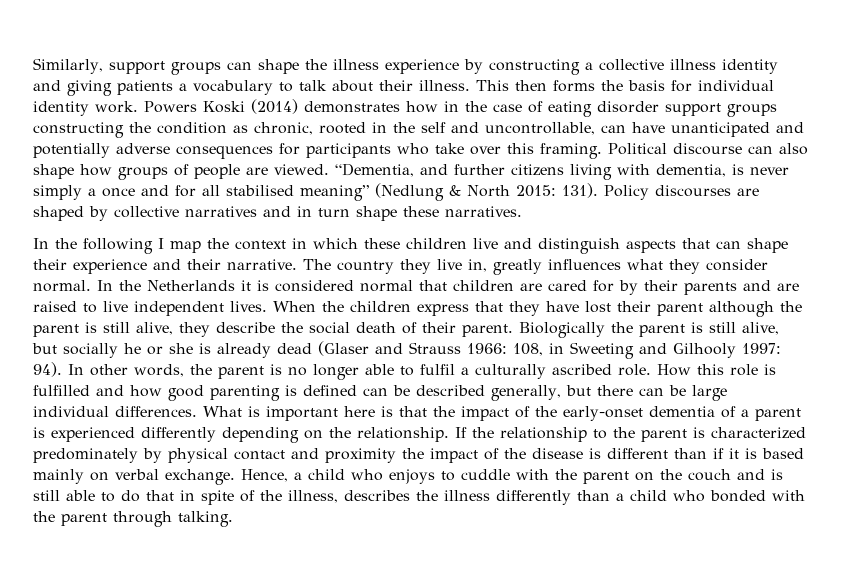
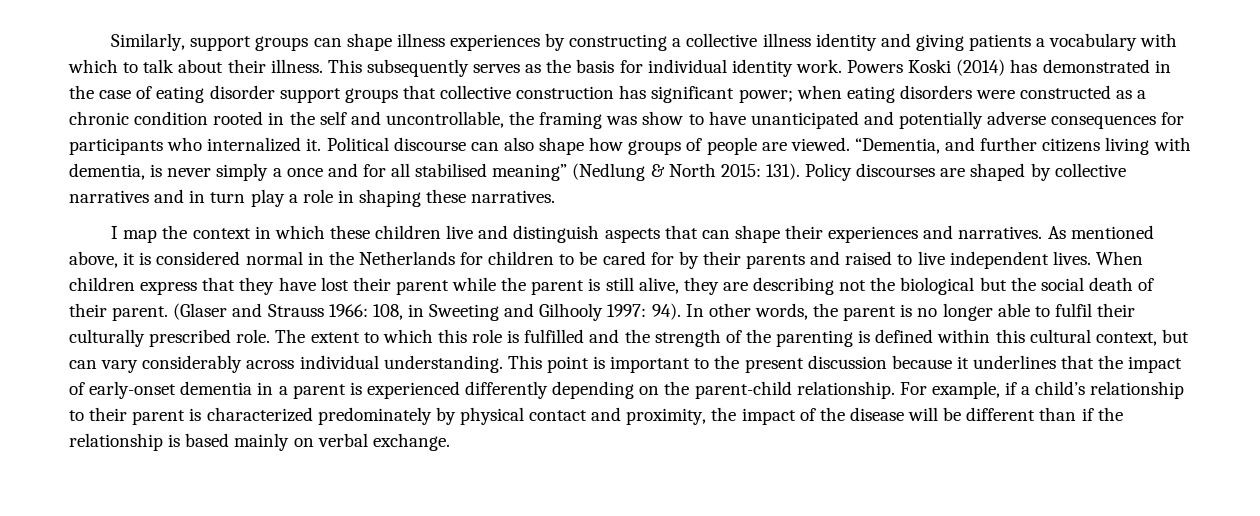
- Similarly, support groups can shape the illness experience by constructing a collective illness identity and giving patients a vocabulary to talk about their illness.
+ Similarly, support groups can shape illness experiences by constructing a collective illness identity and giving patients a vocabulary with which to talk about their illness.
- This then forms the basis for individual identity work.
+ This subsequently serves as the basis for individual identity work.
- Powers Koski (2014) demonstrates how in the case of eating disorder support groups constructing the condition as chronic, rooted in the self and uncontrollable, can have unanticipated and potentially adverse consequences for participants who take over this framing.
+ Powers Koski (2014) has demonstrated in the case of eating disorder support groups that collective construction has significant power; when eating disorders were constructed as a chronic condition rooted in the self and uncontrollable, the framing was show to have unanticipated and potentially adverse consequences for participants who internalized it.
- Policy discourses are shaped by collective narratives and in turn shape these narratives.
+ Policy discourses are shaped by collective narratives and in turn play a role in shaping these narratives.
- In the following I map the context in which these children live and distinguish aspects that can shape their experience and their narrative. The country they live in, greatly influences what they consider normal. In the Netherlands it is considered normal that children are cared for by their parents and are raised to live independent lives.
+ I map the context in which these children live and distinguish aspects that can shape their experiences and narratives. As mentioned above, it is considered normal in the Netherlands for children to be cared for by their parents and raised to live independent lives.
- When the children express that they have lost their parent although the parent is still alive, they describe the social death of their parent.
+ When children express that they have lost their parent while the parent is still alive, they are describing not the biological but the social death of their parent.
- Biologically the parent is still alive, but socially he or she is already dead (Glaser and Strauss 1966: 108, in Sweeting and Gilhooly 1997: 94).
+ (Glaser and Strauss 1966: 108, in Sweeting and Gilhooly 1997: 94).
- In other words, the parent is no longer able to fulfil a culturally ascribed role. How this role is fulfilled and how good parenting is defined can be described generally, but there can be large individual differences. What is important here is that the impact of the early-onset dementia of a parent is experienced differently depending on the relationship. If the relationship to the parent is characterized predominately by physical contact and proximity the impact of the disease is different than if it is based mainly on verbal exchange. Hence, a child who enjoys to cuddle with the parent on the couch and is still able to do that in spite of the illness, describes the illness differently than a child who bonded with the parent through talking.
+ In other words, the parent is no longer able to fulfil their culturally prescribed role. The extent to which this role is fulfilled and the strength of the parenting is defined within this cultural context, but can vary considerably across individual understanding. This point is important to the present discussion because it underlines that the impact of early-onset dementia in a parent is experienced differently depending on the parent-child relationship. For example, if a child’s relationship to their parent is characterized predominately by physical contact and proximity, the impact of the disease will be different than if the relationship is based mainly on verbal exchange.

